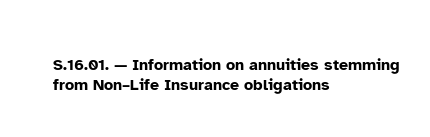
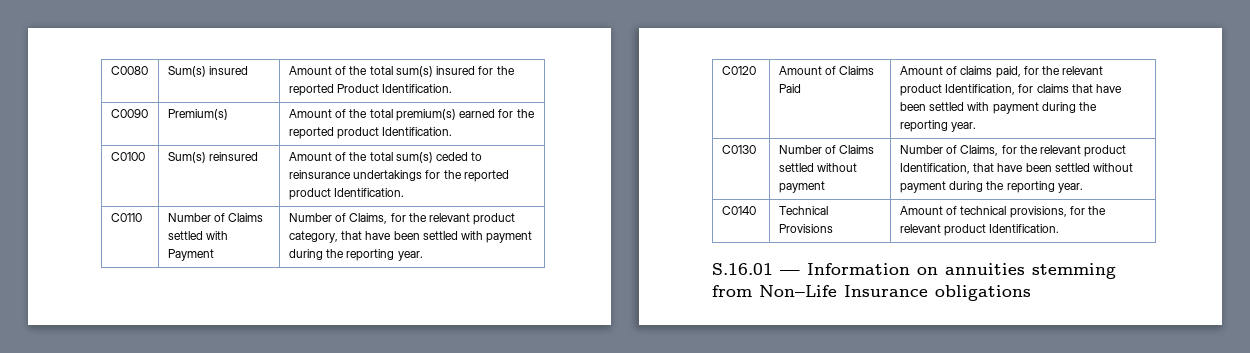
- S.16.01. — Information on annuities stemming from Non–Life Insurance obligations
+ C0080 | Sum(s) insured | Amount of the total sum(s) insured for the reported Product Identification.
+ C0090 | Premium(s) | Amount of the total premium(s) earned for the reported product Identification.
+ C0100 | Sum(s) reinsured | Amount of the total sum(s) ceded to reinsurance undertakings for the reported product Identification.
+ C0110 | Number of Claims settled with Payment | Number of Claims, for the relevant product category, that have been settled with payment during the reporting year.
+ C0120 | Amount of Claims Paid | Amount of claims paid, for the relevant product Identification, for claims that have been settled with payment during the reporting year.
+ C0130 | Number of Claims settled without payment | Number of Claims, for the relevant product Identification, that have been settled without payment during the reporting year.
+ C0140 | Technical Provisions | Amount of technical provisions, for the relevant product Identification.
+ S.16.01 — Information on annuities stemming from Non–Life Insurance obligations

